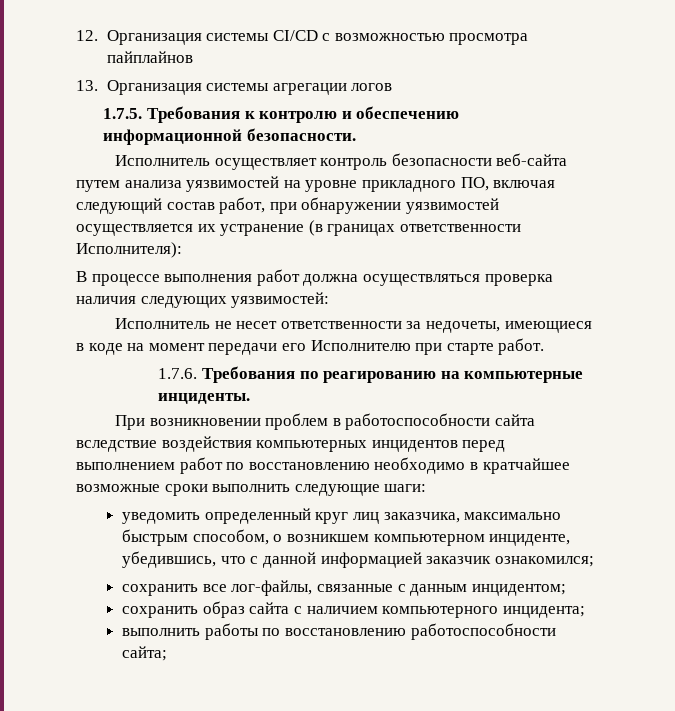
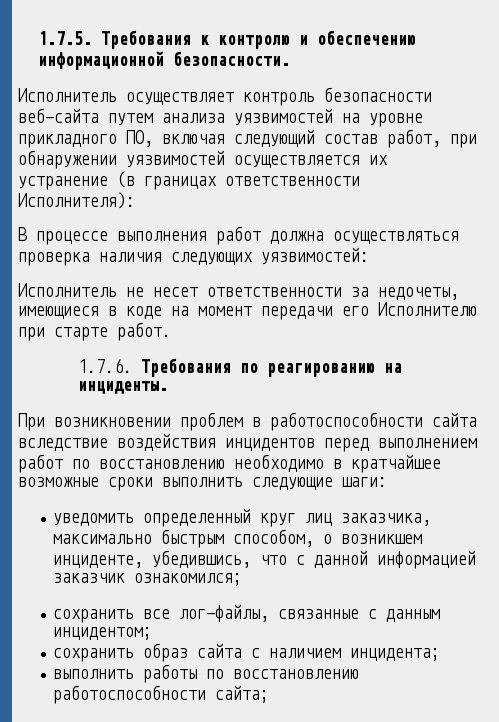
- 12. Организация системы CI/CD с возможностью просмотра пайплайнов
- 13. Организация системы агрегации логов
- 1.7.6. Требования по реагированию на компьютерные инциденты.
+ 1.7.6. Требования по реагированию на инциденты.
- При возникновении проблем в работоспособности сайта вследствие воздействия компьютерных инцидентов перед выполнением работ по восстановлению необходимо в кратчайшее возможные сроки выполнить следующие шаги:
+ При возникновении проблем в работоспособности сайта вследствие воздействия инцидентов перед выполнением работ по восстановлению необходимо в кратчайшее возможные сроки выполнить следующие шаги:
- уведомить определенный круг лиц заказчика, максимально быстрым способом, о возникшем компьютерном инциденте, убедившись, что с данной информацией заказчик ознакомился;
+ уведомить определенный круг лиц заказчика, максимально быстрым способом, о возникшем инциденте, убедившись, что с данной информацией заказчик ознакомился;
- сохранить образ сайта с наличием компьютерного инцидента;
+ сохранить образ сайта с наличием инцидента;

